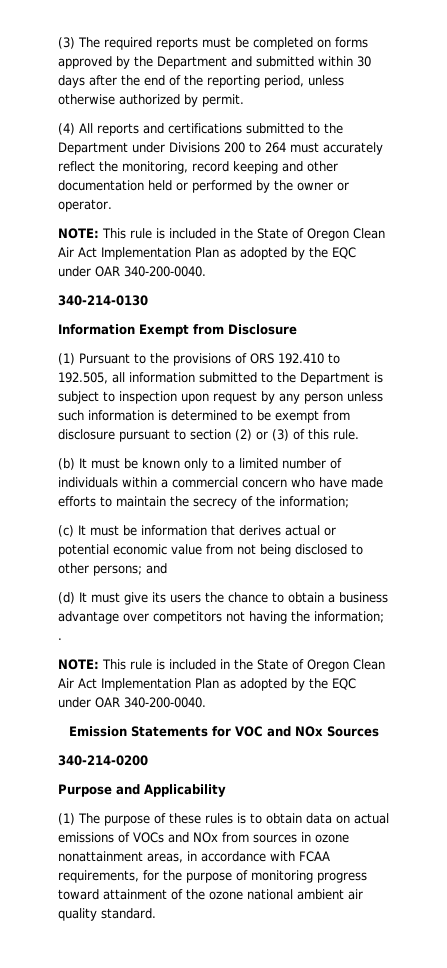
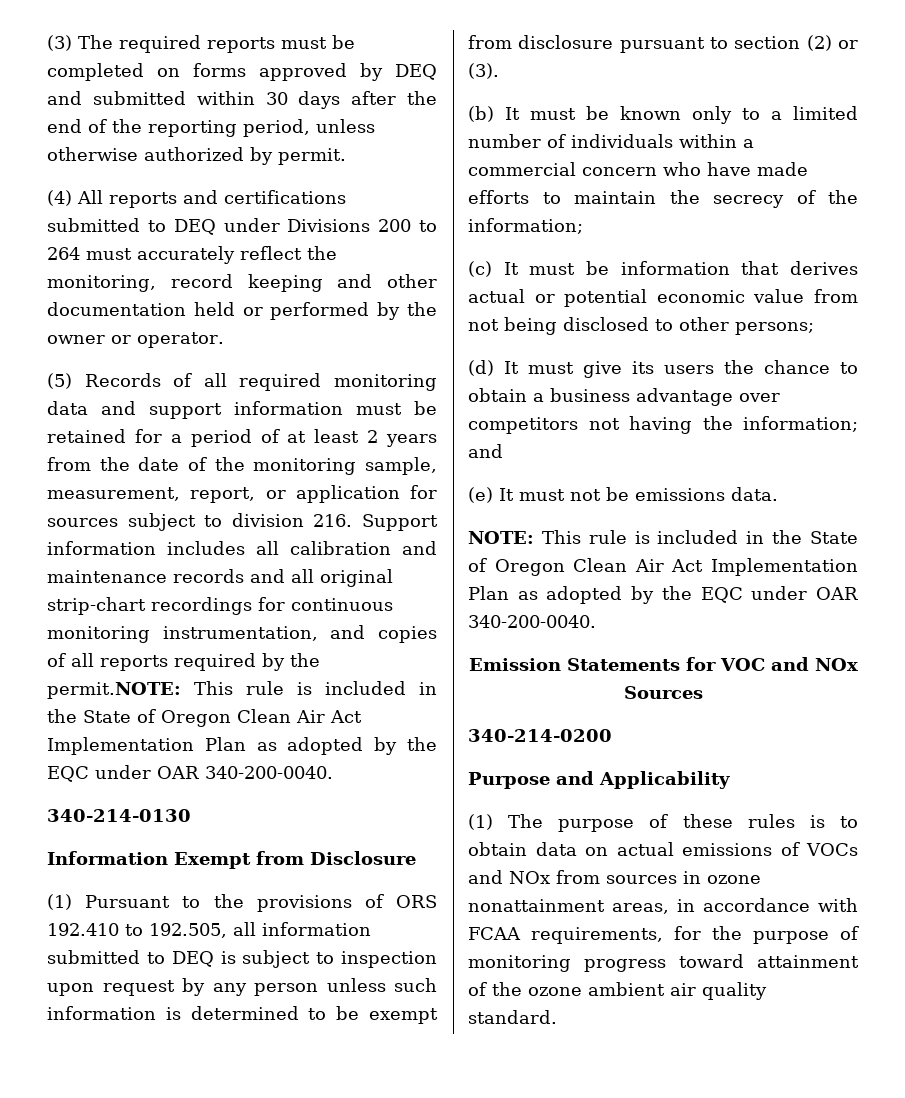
- (3) The required reports must be completed on forms approved by the Department and submitted within 30 days after the end of the reporting period, unless otherwise authorized by permit.
+ (3) The required reports must be completed on forms approved by DEQ and submitted within 30 days after the end of the reporting period, unless otherwise authorized by permit.
- (4) All reports and certifications submitted to the Department under Divisions 200 to 264 must accurately reflect the monitoring, record keeping and other documentation held or performed by the owner or operator.
- NOTE: This rule is included in the State of Oregon Clean Air Act Implementation Plan as adopted by the EQC under OAR 340-200-0040.
+ (4) All reports and certifications submitted to DEQ under Divisions 200 to 264 must accurately reflect the monitoring, record keeping and other documentation held or performed by the owner or operator.
+ (5) Records of all required monitoring data and support information must be retained for a period of at least 2 years from the date of the monitoring sample, measurement, report, or application for sources subject to division 216. Support information includes all calibration and maintenance records and all original strip-chart recordings for continuous monitoring instrumentation, and copies of all reports required by the permit.NOTE: This rule is included in the State of Oregon Clean Air Act Implementation Plan as adopted by the EQC under OAR 340-200-0040.
- (1) Pursuant to the provisions of ORS 192.410 to 192.505, all information submitted to the Department is subject to inspection upon request by any person unless such information is determined to be exempt from disclosure pursuant to section (2) or (3) of this rule.
+ (1) Pursuant to the provisions of ORS 192.410 to 192.505, all information submitted to DEQ is subject to inspection upon request by any person unless such information is determined to be exempt from disclosure pursuant to section (2) or (3).
- (c) It must be information that derives actual or potential economic value from not being disclosed to other persons; and
+ (c) It must be information that derives actual or potential economic value from not being disclosed to other persons;
- (d) It must give its users the chance to obtain a business advantage over competitors not having the information; .
+ (d) It must give its users the chance to obtain a business advantage over competitors not having the information; and
+ (e) It must not be emissions data.
- (1) The purpose of these rules is to obtain data on actual emissions of VOCs and NOx from sources in ozone nonattainment areas, in accordance with FCAA requirements, for the purpose of monitoring progress toward attainment of the ozone national ambient air quality standard.
+ (1) The purpose of these rules is to obtain data on actual emissions of VOCs and NOx from sources in ozone nonattainment areas, in accordance with FCAA requirements, for the purpose of monitoring progress toward attainment of the ozone ambient air quality standard.

